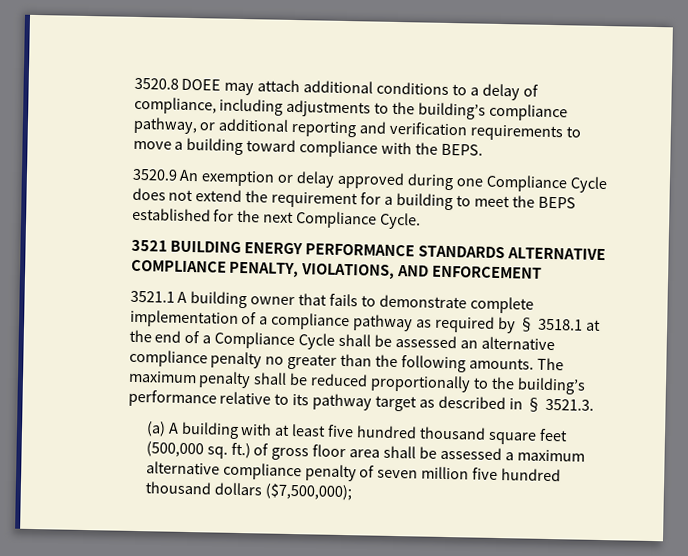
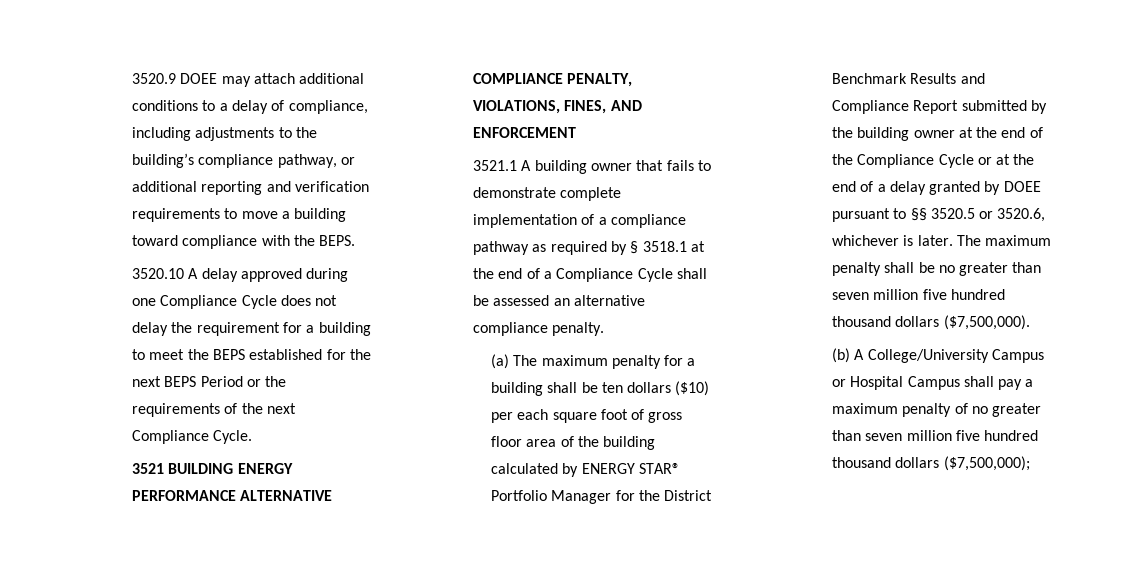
- 3520.8 DOEE may attach additional conditions to a delay of compliance, including adjustments to the building’s compliance pathway, or additional reporting and verification requirements to move a building toward compliance with the BEPS.
+ 3520.9 DOEE may attach additional conditions to a delay of compliance, including adjustments to the building’s compliance pathway, or additional reporting and verification requirements to move a building toward compliance with the BEPS.
- 3520.9 An exemption or delay approved during one Compliance Cycle does not extend the requirement for a building to meet the BEPS established for the next Compliance Cycle.
+ 3520.10 A delay approved during one Compliance Cycle does not delay the requirement for a building to meet the BEPS established for the next BEPS Period or the requirements of the next Compliance Cycle.
- 3521 BUILDING ENERGY PERFORMANCE STANDARDS ALTERNATIVE COMPLIANCE PENALTY, VIOLATIONS, AND ENFORCEMENT
+ 3521 BUILDING ENERGY PERFORMANCE ALTERNATIVE COMPLIANCE PENALTY, VIOLATIONS, FINES, AND ENFORCEMENT
- 3521.1 A building owner that fails to demonstrate complete implementation of a compliance pathway as required by § 3518.1 at the end of a Compliance Cycle shall be assessed an alternative compliance penalty no greater than the following amounts.
+ 3521.1 A building owner that fails to demonstrate complete implementation of a compliance pathway as required by § 3518.1 at the end of a Compliance Cycle shall be assessed an alternative compliance penalty.
+ (a) The maximum penalty for a building shall be ten dollars ($10) per each square foot of gross floor area of the building calculated by ENERGY STAR® Portfolio Manager for the District Benchmark Results and Compliance Report submitted by the building owner at the end of the Compliance Cycle or at the end of a delay granted by DOEE pursuant to §§ 3520.5 or 3520.6, whichever is later.
- The maximum penalty shall be reduced proportionally to the building’s performance relative to its pathway target as described in § 3521.3.
- (a) A building with at least five hundred thousand square feet (500,000 sq. ft.) of gross floor area shall be assessed a maximum alternative compliance penalty of seven million five hundred thousand dollars ($7,500,000);
+ The maximum penalty shall be no greater than seven million five hundred thousand dollars ($7,500,000).
+ (b) A College/University Campus or Hospital Campus shall pay a maximum penalty of no greater than seven million five hundred thousand dollars ($7,500,000);

